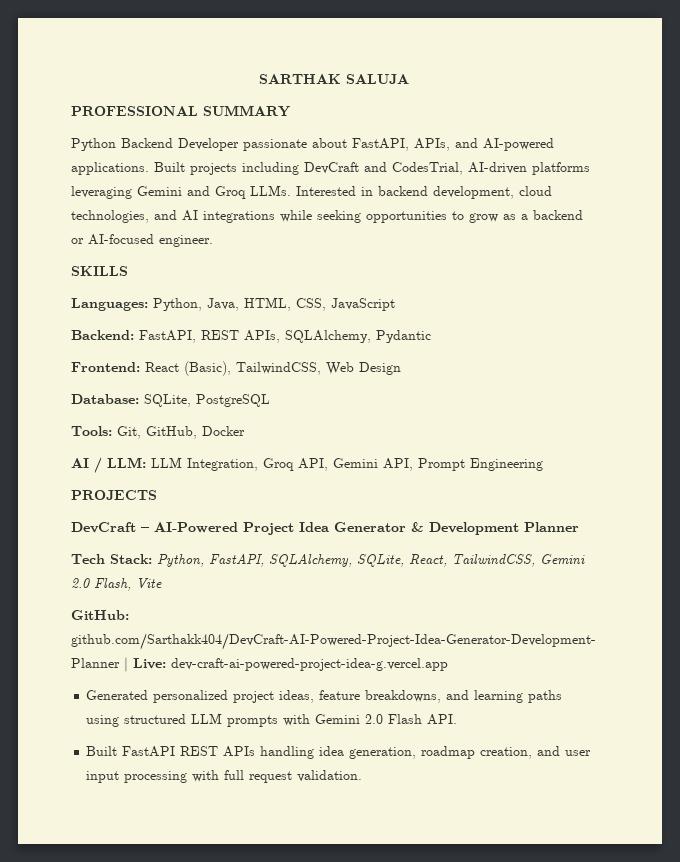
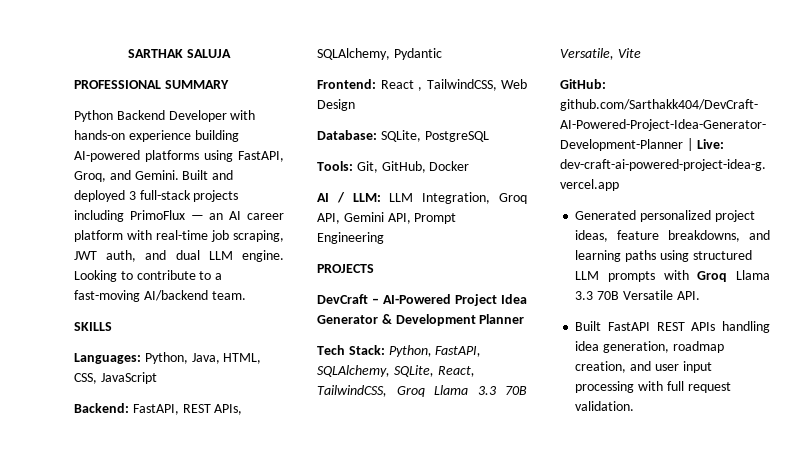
- Python Backend Developer passionate about FastAPI, APIs, and AI-powered applications. Built projects including DevCraft and CodesTrial, AI-driven platforms leveraging Gemini and Groq LLMs. Interested in backend development, cloud technologies, and AI integrations while seeking opportunities to grow as a backend or AI-focused engineer.
+ Python Backend Developer with hands-on experience building AI-powered platforms using FastAPI, Groq, and Gemini. Built and deployed 3 full-stack projects including PrimoFlux — an AI career platform with real-time job scraping, JWT auth, and dual LLM engine. Looking to contribute to a fast-moving AI/backend team.
- Frontend: React (Basic), TailwindCSS, Web Design
+ Frontend: React , TailwindCSS, Web Design
- Tech Stack: Python, FastAPI, SQLAlchemy, SQLite, React, TailwindCSS, Gemini 2.0 Flash, Vite
+ Tech Stack: Python, FastAPI, SQLAlchemy, SQLite, React, TailwindCSS, Groq Llama 3.3 70B Versatile, Vite
- Generated personalized project ideas, feature breakdowns, and learning paths using structured LLM prompts with Gemini 2.0 Flash API.
+ Generated personalized project ideas, feature breakdowns, and learning paths using structured LLM prompts with Groq Llama 3.3 70B Versatile API.

